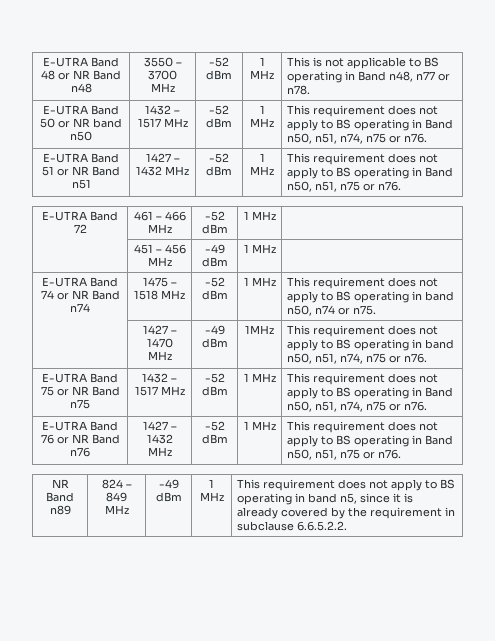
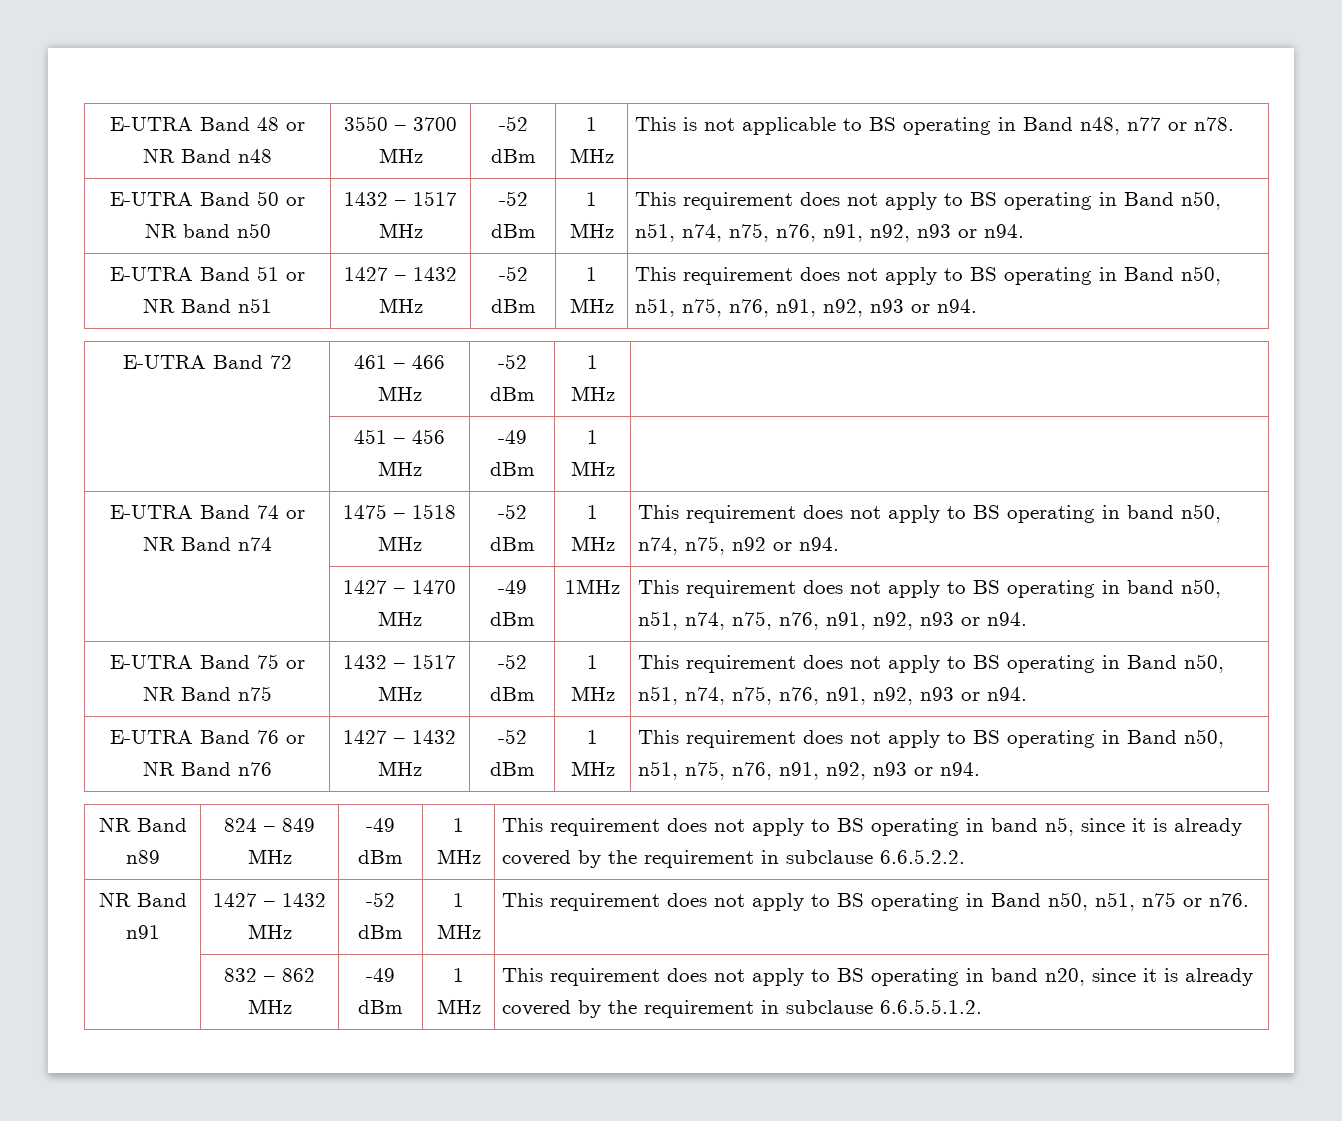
- E-UTRA Band 50 or NR band n50 | 1432 – 1517 MHz | -52 dBm | 1 MHz | This requirement does not apply to BS operating in Band n50, n51, n74, n75 or n76.
+ E-UTRA Band 50 or NR band n50 | 1432 – 1517 MHz | -52 dBm | 1 MHz | This requirement does not apply to BS operating in Band n50, n51, n74, n75, n76, n91, n92, n93 or n94.
- E-UTRA Band 51 or NR Band n51 | 1427 – 1432 MHz | -52 dBm | 1 MHz | This requirement does not apply to BS operating in Band n50, n51, n75 or n76.
+ E-UTRA Band 51 or NR Band n51 | 1427 – 1432 MHz | -52 dBm | 1 MHz | This requirement does not apply to BS operating in Band n50, n51, n75, n76, n91, n92, n93 or n94.
- E-UTRA Band 74 or NR Band n74 | 1475 – 1518 MHz | -52 dBm | 1 MHz | This requirement does not apply to BS operating in band n50, n74 or n75.
+ E-UTRA Band 74 or NR Band n74 | 1475 – 1518 MHz | -52 dBm | 1 MHz | This requirement does not apply to BS operating in band n50, n74, n75, n92 or n94.
- | 1427 – 1470 MHz | -49 dBm | 1MHz | This requirement does not apply to BS operating in band n50, n51, n74, n75 or n76.
+ | 1427 – 1470 MHz | -49 dBm | 1MHz | This requirement does not apply to BS operating in band n50, n51, n74, n75, n76, n91, n92, n93 or n94.
- E-UTRA Band 75 or NR Band n75 | 1432 – 1517 MHz | -52 dBm | 1 MHz | This requirement does not apply to BS operating in Band n50, n51, n74, n75 or n76.
+ E-UTRA Band 75 or NR Band n75 | 1432 – 1517 MHz | -52 dBm | 1 MHz | This requirement does not apply to BS operating in Band n50, n51, n74, n75, n76, n91, n92, n93 or n94.
- E-UTRA Band 76 or NR Band n76 | 1427 – 1432 MHz | -52 dBm | 1 MHz | This requirement does not apply to BS operating in Band n50, n51, n75 or n76.
+ E-UTRA Band 76 or NR Band n76 | 1427 – 1432 MHz | -52 dBm | 1 MHz | This requirement does not apply to BS operating in Band n50, n51, n75, n76, n91, n92, n93 or n94.
+ NR Band n91 | 1427 – 1432 MHz | -52 dBm | 1 MHz | This requirement does not apply to BS operating in Band n50, n51, n75 or n76.
+ | 832 – 862 MHz | -49 dBm | 1 MHz | This requirement does not apply to BS operating in band n20, since it is already covered by the requirement in subclause 6.6.5.5.1.2.

